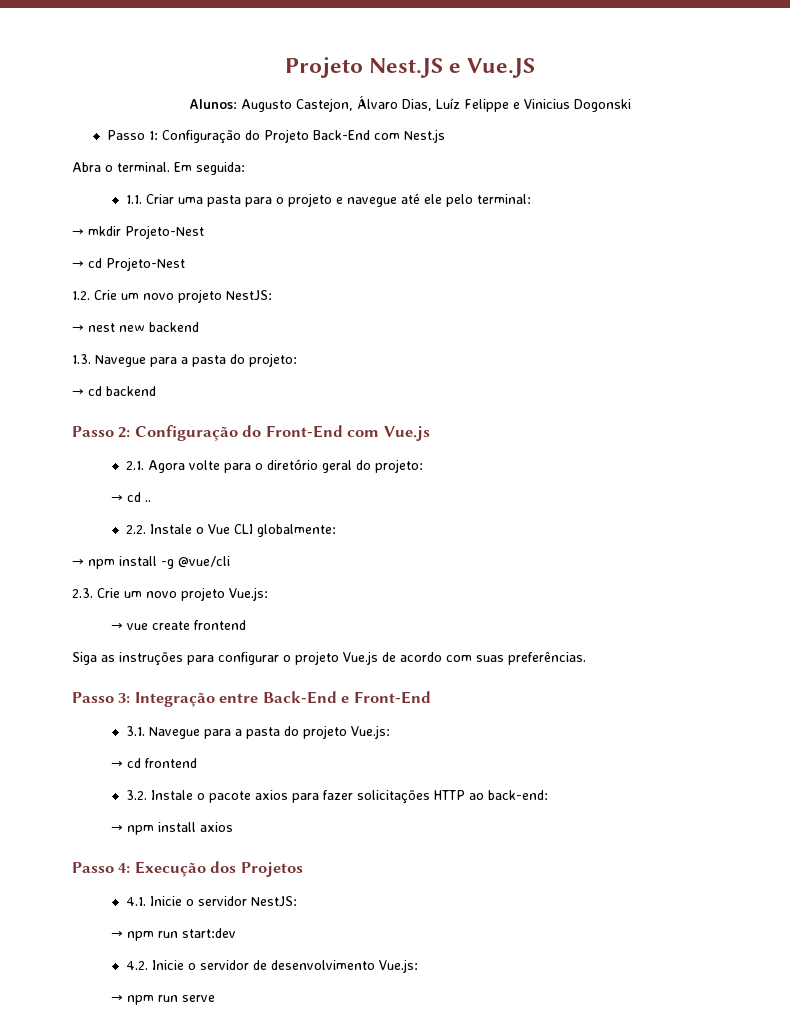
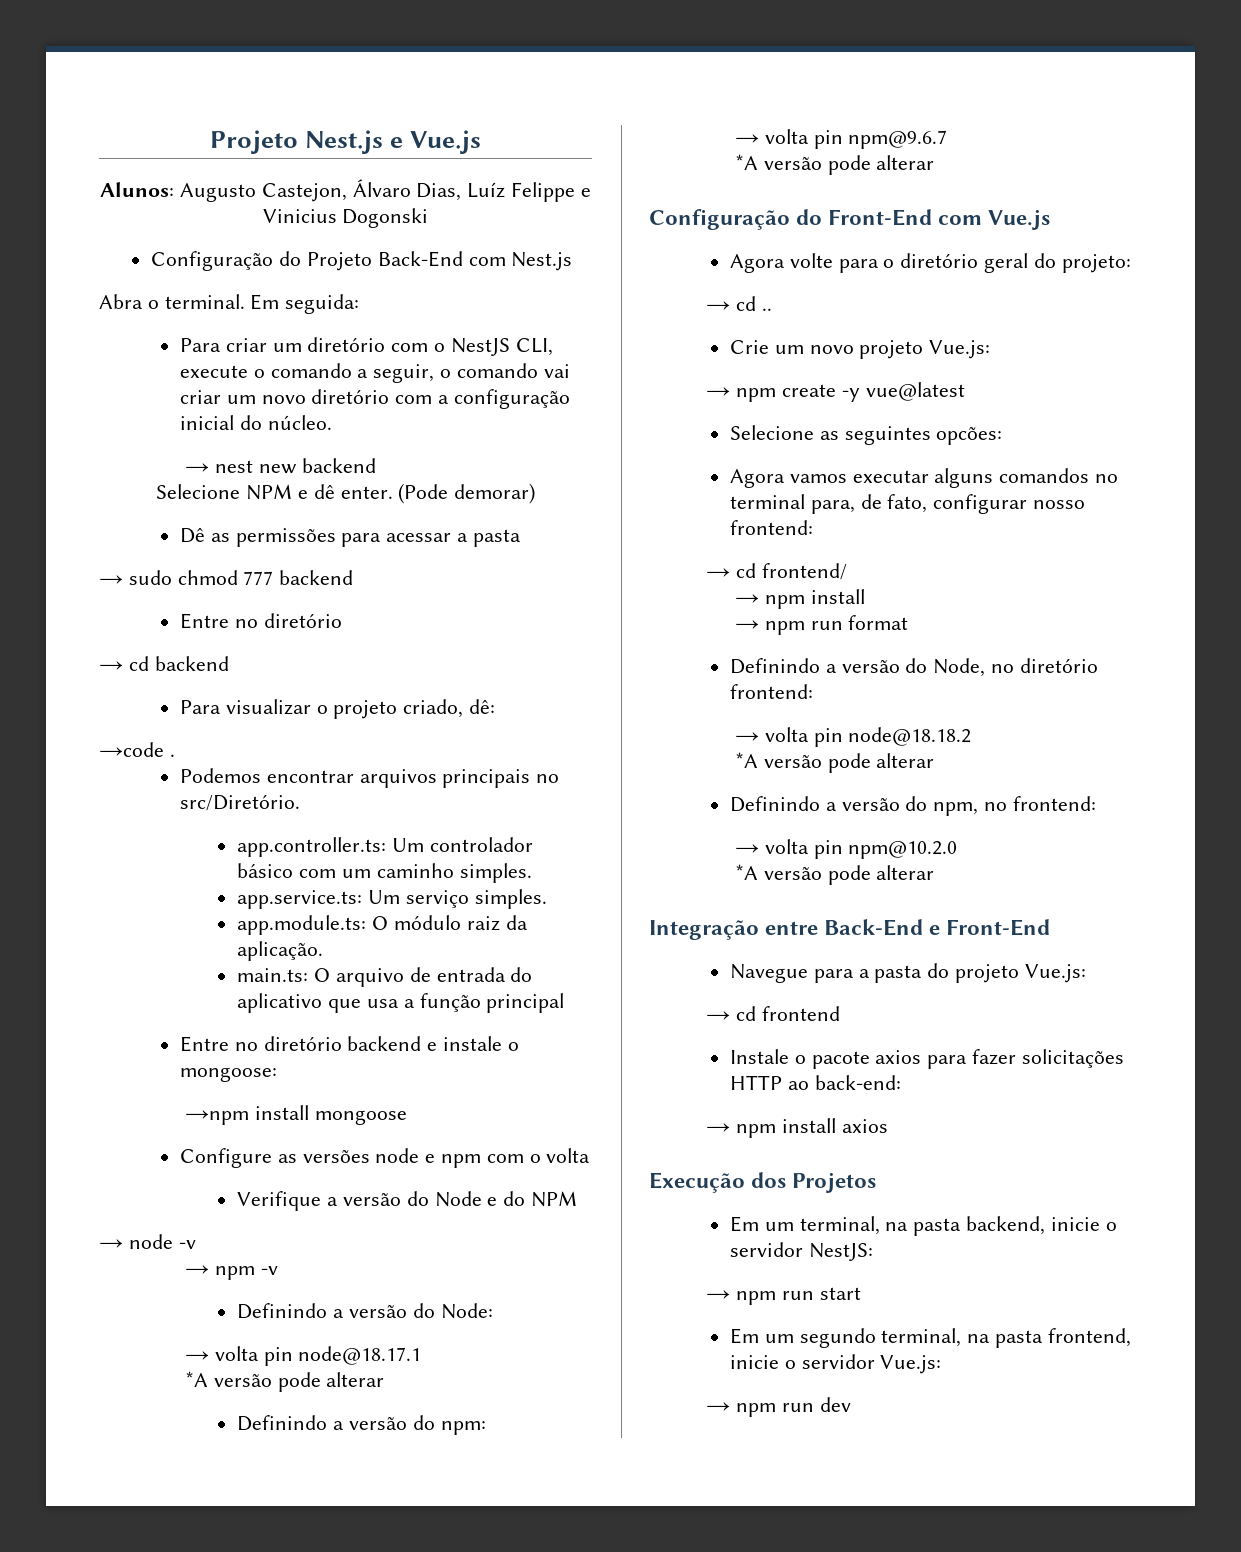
- Projeto Nest.JS e Vue.JS
+ Projeto Nest.js e Vue.js
- Passo 1: Configuração do Projeto Back-End com Nest.js
+ Configuração do Projeto Back-End com Nest.js
- 1.1. Criar uma pasta para o projeto e navegue até ele pelo terminal:
- → mkdir Projeto-Nest
- → cd Projeto-Nest
- 1.2. Crie um novo projeto NestJS:
+ Para criar um diretório com o NestJS CLI, execute o comando a seguir, o comando vai criar um novo diretório com a configuração inicial do núcleo.
  → nest new backend
- 1.3. Navegue para a pasta do projeto:
+ Selecione NPM e dê enter. (Pode demorar)
+ Dê as permissões para acessar a pasta
+ → sudo chmod 777 backend
+ Entre no diretório
  → cd backend
- Passo 2: Configuração do Front-End com Vue.js
+ Para visualizar o projeto criado, dê:
+ →code .
+ Podemos encontrar arquivos principais no src/Diretório.
+ app.controller.ts: Um controlador básico com um caminho simples.
+ app.service.ts: Um serviço simples.
+ app.module.ts: O módulo raiz da aplicação.
+ main.ts: O arquivo de entrada do aplicativo que usa a função principal
+ Entre no diretório backend e instale o mongoose:
+ →npm install mongoose
+ Configure as versões node e npm com o volta
+ Verifique a versão do Node e do NPM
+ → node -v
+ → npm -v
+ Definindo a versão do Node:
+ → volta pin node@18.17.1
+ *A versão pode alterar
+ Definindo a versão do npm:
+ → volta pin npm@9.6.7
+ *A versão pode alterar
+ Configuração do Front-End com Vue.js
- 2.1. Agora volte para o diretório geral do projeto:
+ Agora volte para o diretório geral do projeto:
- 2.2. Instale o Vue CLI globalmente:
- → npm install -g @vue/cli
- 2.3. Crie um novo projeto Vue.js:
+ Crie um novo projeto Vue.js:
- → vue create frontend
- Siga as instruções para configurar o projeto Vue.js de acordo com suas preferências.
- Passo 3: Integração entre Back-End e Front-End
+ → npm create -y vue@latest
+ Selecione as seguintes opcões:
+ Agora vamos executar alguns comandos no terminal para, de fato, configurar nosso frontend:
+ → cd frontend/
+ → npm install
+ → npm run format
+ Definindo a versão do Node, no diretório frontend:
+ → volta pin node@18.18.2
+ *A versão pode alterar
+ Definindo a versão do npm, no frontend:
+ → volta pin npm@10.2.0
+ *A versão pode alterar
+ Integração entre Back-End e Front-End
- 3.1. Navegue para a pasta do projeto Vue.js:
+ Navegue para a pasta do projeto Vue.js:
- 3.2. Instale o pacote axios para fazer solicitações HTTP ao back-end:
+ Instale o pacote axios para fazer solicitações HTTP ao back-end:
- Passo 4: Execução dos Projetos
+ Execução dos Projetos
- 4.1. Inicie o servidor NestJS:
+ Em um terminal, na pasta backend, inicie o servidor NestJS:
- → npm run start:dev
- 4.2. Inicie o servidor de desenvolvimento Vue.js:
+ → npm run start
+ Em um segundo terminal, na pasta frontend, inicie o servidor Vue.js:
- → npm run serve
+ → npm run dev

